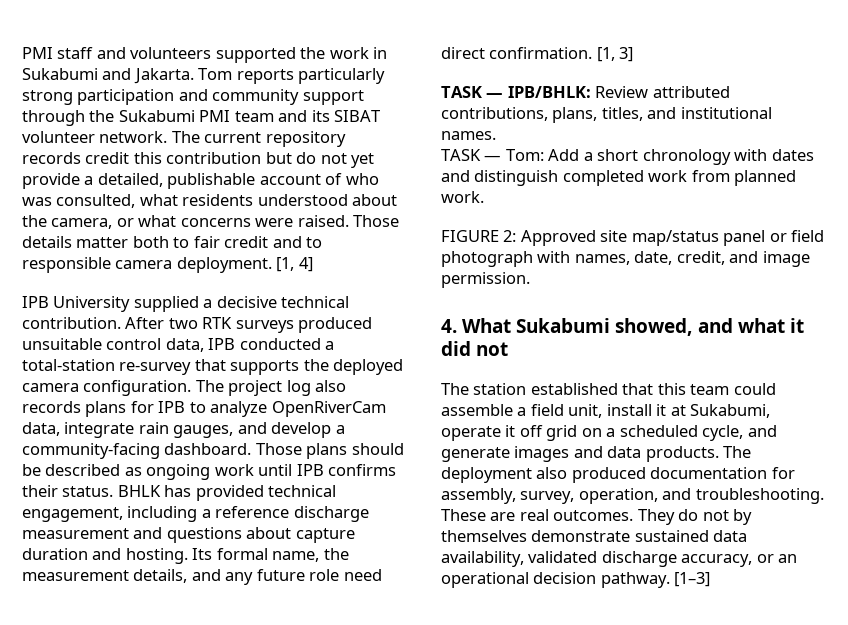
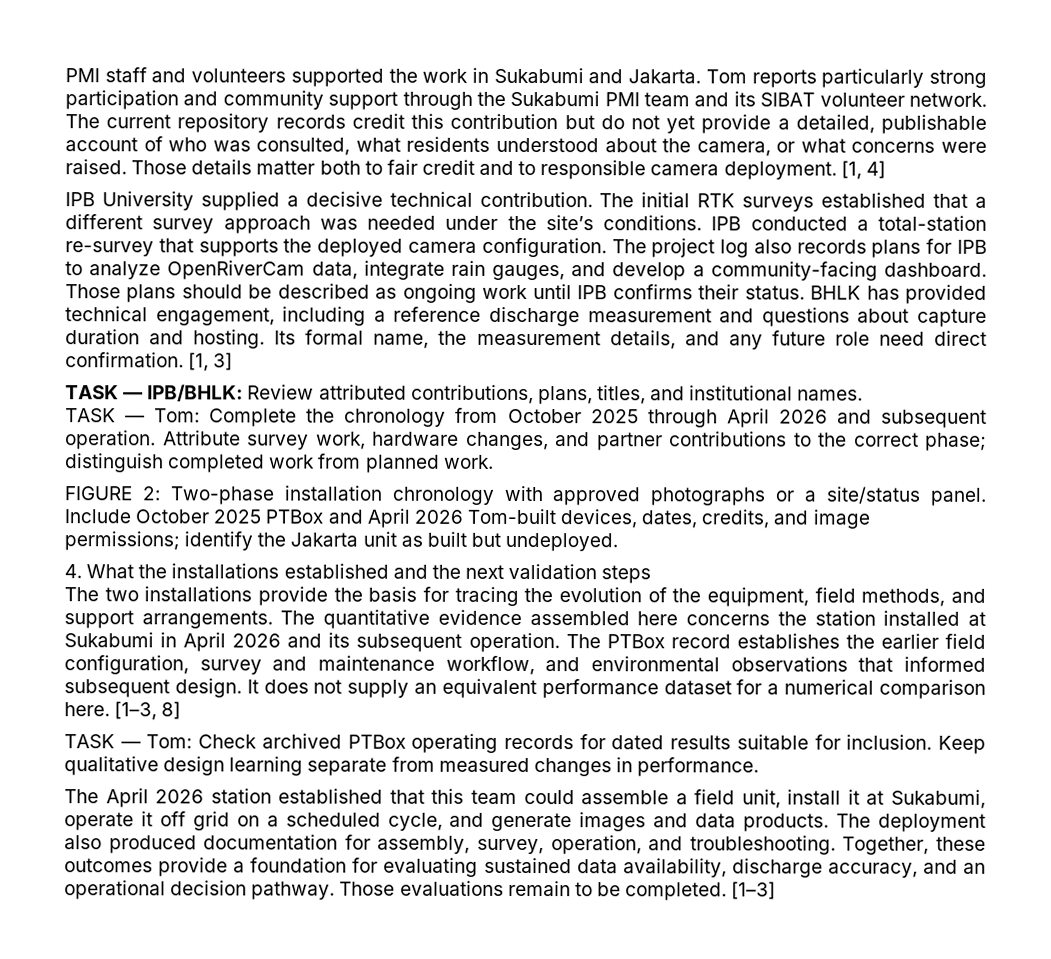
- After two RTK surveys produced unsuitable control data, IPB conducted a total-station re-survey that supports the deployed camera configuration.
+ The initial RTK surveys established that a different survey approach was needed under the site’s conditions. IPB conducted a total-station re-survey that supports the deployed camera configuration.
- TASK — Tom: Add a short chronology with dates and distinguish completed work from planned work.
+ TASK — Tom: Complete the chronology from October 2025 through April 2026 and subsequent operation. Attribute survey work, hardware changes, and partner contributions to the correct phase; distinguish completed work from planned work.
- FIGURE 2: Approved site map/status panel or field photograph with names, date, credit, and image permission.
- 4. What Sukabumi showed, and what it did not
- The station established that this team could assemble a field unit, install it at Sukabumi, operate it off grid on a scheduled cycle, and generate images and data products.
+ FIGURE 2: Two-phase installation chronology with approved photographs or a site/status panel. Include October 2025 PTBox and April 2026 Tom-built devices, dates, credits, and image permissions; identify the Jakarta unit as built but undeployed.
+ 4. What the installations established and the next validation steps
+ The two installations provide the basis for tracing the evolution of the equipment, field methods, and support arrangements. The quantitative evidence assembled here concerns the station installed at Sukabumi in April 2026 and its subsequent operation. The PTBox record establishes the earlier field configuration, survey and maintenance workflow, and environmental observations that informed subsequent design. It does not supply an equivalent performance dataset for a numerical comparison here. [1–3, 8]
+ TASK — Tom: Check archived PTBox operating records for dated results suitable for inclusion. Keep qualitative design learning separate from measured changes in performance.
+ The April 2026 station established that this team could assemble a field unit, install it at Sukabumi, operate it off grid on a scheduled cycle, and generate images and data products.
- These are real outcomes. They do not by themselves demonstrate sustained data availability, validated discharge accuracy, or an operational decision pathway.
+ Together, these outcomes provide a foundation for evaluating sustained data availability, discharge accuracy, and an operational decision pathway.
+ Those evaluations remain to be completed.

